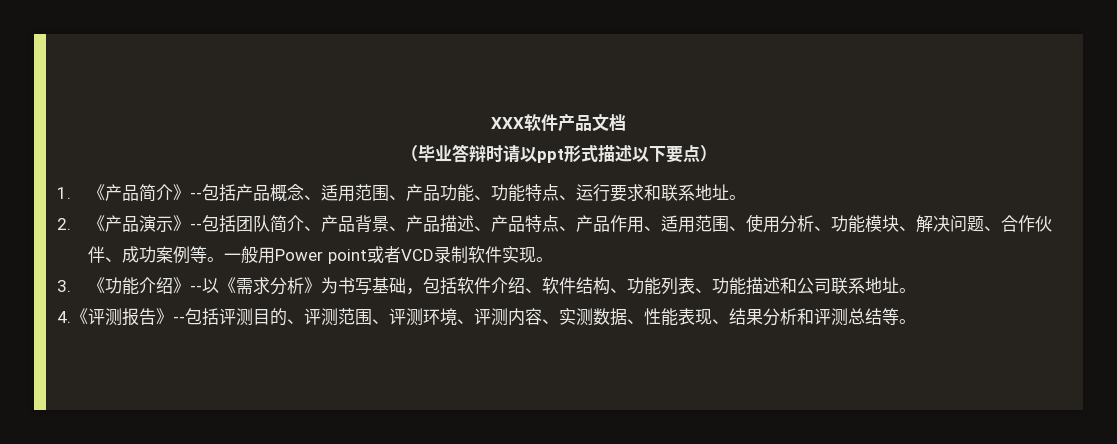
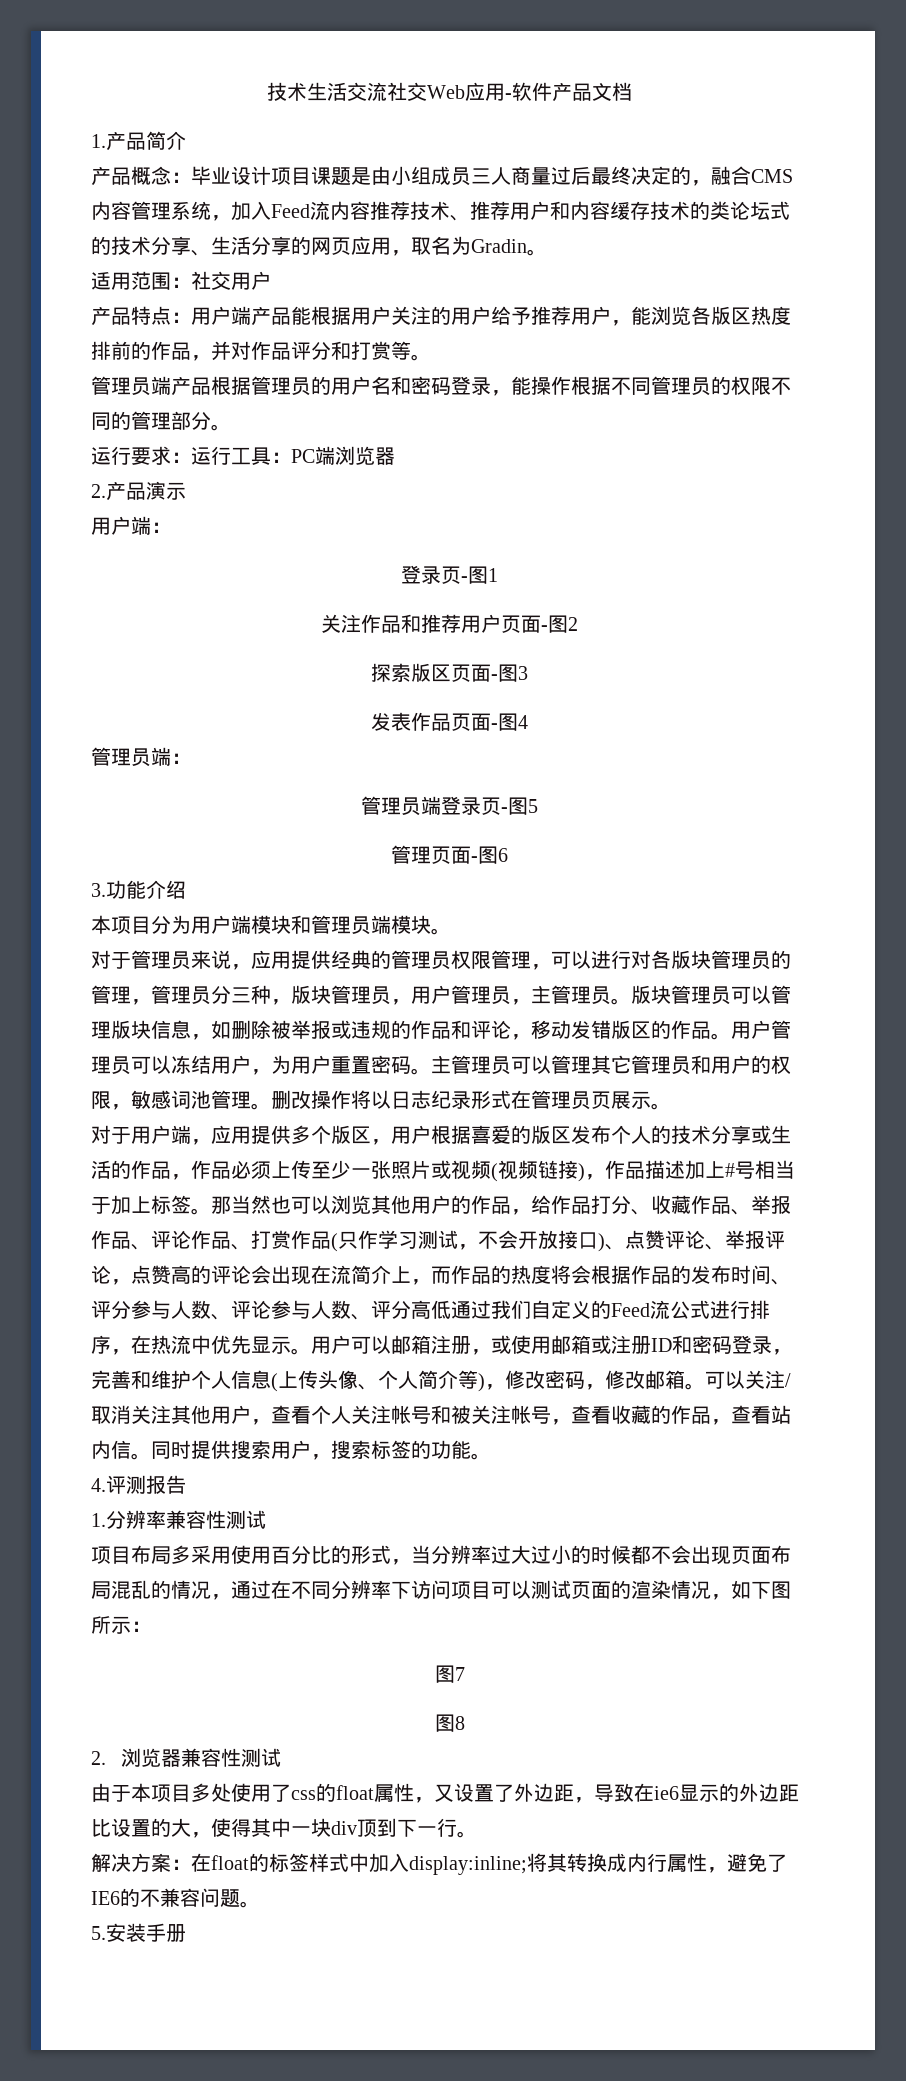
- XXX软件产品文档
- （毕业答辩时请以ppt形式描述以下要点）
- 1.《产品简介》--包括产品概念、适用范围、产品功能、功能特点、运行要求和联系地址。
- 2.《产品演示》--包括团队简介、产品背景、产品描述、产品特点、产品作用、适用范围、使用分析、功能模块、解决问题、合作伙伴、成功案例等。一般用Power point或者VCD录制软件实现。
- 3.《功能介绍》--以《需求分析》为书写基础，包括软件介绍、软件结构、功能列表、功能描述和公司联系地址。
+ 技术生活交流社交Web应用-软件产品文档
+ 1.产品简介
+ 产品概念：毕业设计项目课题是由小组成员三人商量过后最终决定的，融合CMS内容管理系统，加入Feed流内容推荐技术、推荐用户和内容缓存技术的类论坛式的技术分享、生活分享的网页应用，取名为Gradin。
+ 适用范围：社交用户
+ 产品特点：用户端产品能根据用户关注的用户给予推荐用户，能浏览各版区热度排前的作品，并对作品评分和打赏等。
+ 管理员端产品根据管理员的用户名和密码登录，能操作根据不同管理员的权限不同的管理部分。
+ 运行要求：运行工具：PC端浏览器
+ 2.产品演示
+ 用户端：
+ 登录页-图1
+ 关注作品和推荐用户页面-图2
+ 探索版区页面-图3
+ 发表作品页面-图4
+ 管理员端：
+ 管理员端登录页-图5
+ 管理页面-图6
+ 3.功能介绍
+ 本项目分为用户端模块和管理员端模块。
+ 对于管理员来说，应用提供经典的管理员权限管理，可以进行对各版块管理员的管理，管理员分三种，版块管理员，用户管理员，主管理员。版块管理员可以管理版块信息，如删除被举报或违规的作品和评论，移动发错版区的作品。用户管理员可以冻结用户，为用户重置密码。主管理员可以管理其它管理员和用户的权限，敏感词池管理。删改操作将以日志纪录形式在管理员页展示。
+ 对于用户端，应用提供多个版区，用户根据喜爱的版区发布个人的技术分享或生活的作品，作品必须上传至少一张照片或视频(视频链接)，作品描述加上#号相当于加上标签。那当然也可以浏览其他用户的作品，给作品打分、收藏作品、举报作品、评论作品、打赏作品(只作学习测试，不会开放接口)、点赞评论、举报评论，点赞高的评论会出现在流简介上，而作品的热度将会根据作品的发布时间、评分参与人数、评论参与人数、评分高低通过我们自定义的Feed流公式进行排序，在热流中优先显示。用户可以邮箱注册，或使用邮箱或注册ID和密码登录，完善和维护个人信息(上传头像、个人简介等)，修改密码，修改邮箱。可以关注/取消关注其他用户，查看个人关注帐号和被关注帐号，查看收藏的作品，查看站内信。同时提供搜索用户，搜索标签的功能。
- 4.《评测报告》--包括评测目的、评测范围、评测环境、评测内容、实测数据、性能表现、结果分析和评测总结等。
+ 4.评测报告
+ 1.分辨率兼容性测试
+ 项目布局多采用使用百分比的形式，当分辨率过大过小的时候都不会出现页面布局混乱的情况，通过在不同分辨率下访问项目可以测试页面的渲染情况，如下图所示：
+ 图7
+ 图8
+ 2.浏览器兼容性测试
+ 由于本项目多处使用了css的float属性，又设置了外边距，导致在ie6显示的外边距比设置的大，使得其中一块div顶到下一行。
+ 解决方案：在float的标签样式中加入display:inline;将其转换成内行属性，避免了IE6的不兼容问题。
+ 5.安装手册

